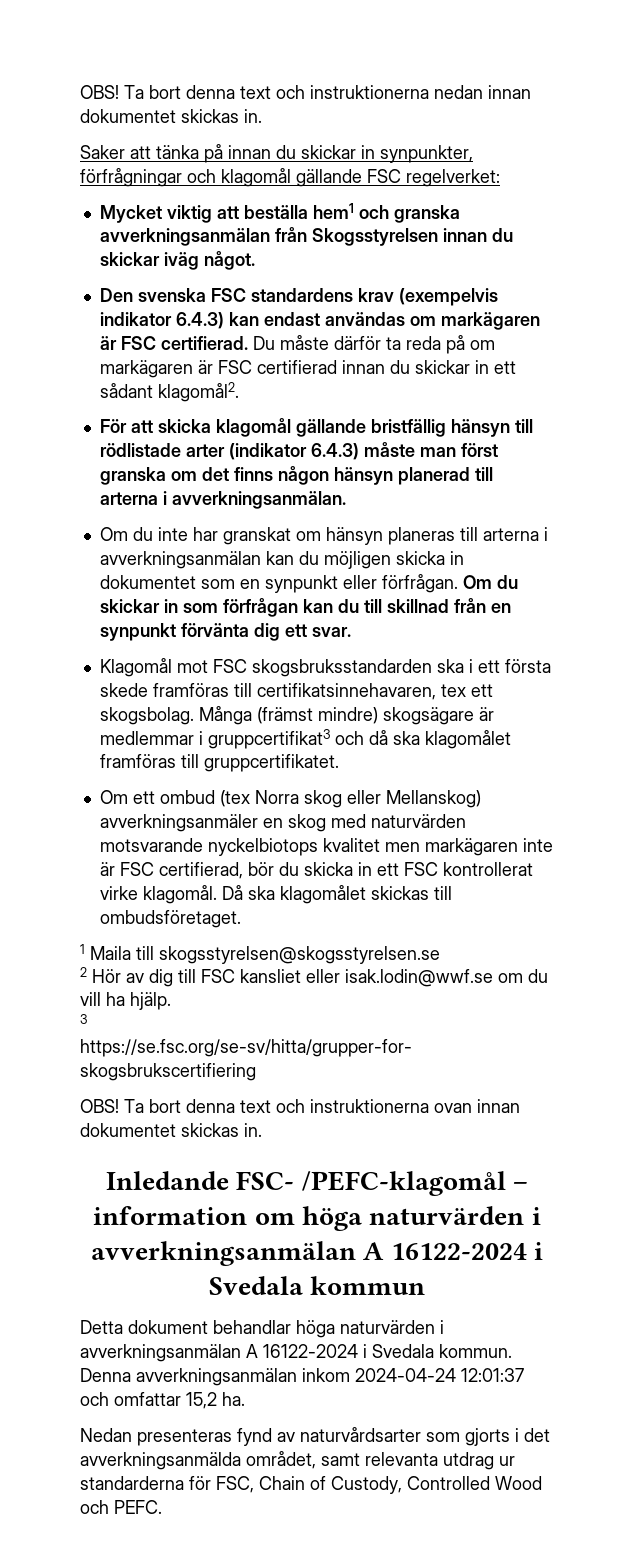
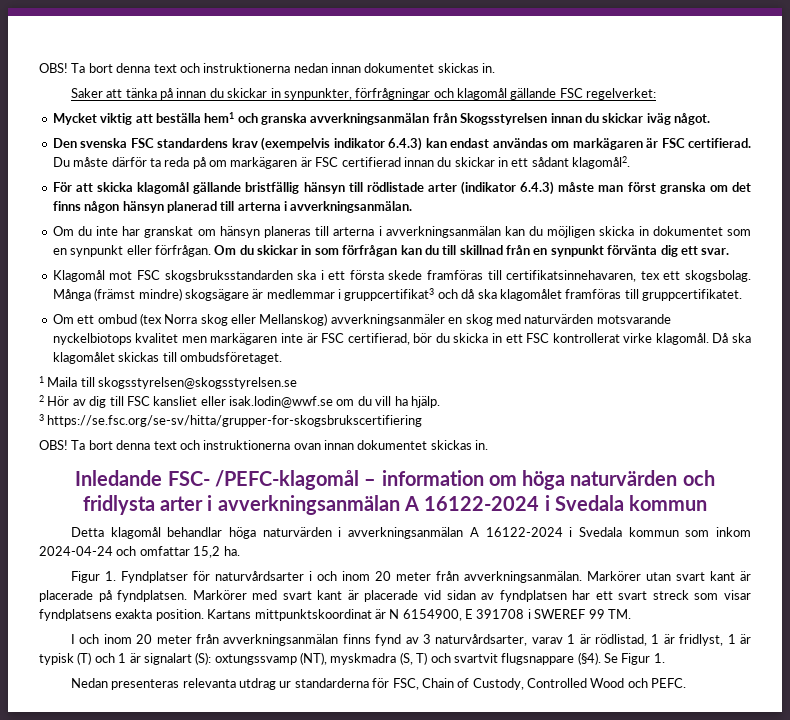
- Inledande FSC- /PEFC-klagomål – information om höga naturvärden i avverkningsanmälan A 16122-2024 i Svedala kommun
+ Inledande FSC- /PEFC-klagomål – information om höga naturvärden och fridlysta arter i avverkningsanmälan A 16122-2024 i Svedala kommun
- Detta dokument behandlar höga naturvärden i avverkningsanmälan A 16122-2024 i Svedala kommun. Denna avverkningsanmälan inkom 2024-04-24 12:01:37 och omfattar 15,2 ha.
+ Detta klagomål behandlar höga naturvärden i avverkningsanmälan A 16122-2024 i Svedala kommun som inkom 2024-04-24 och omfattar 15,2 ha.
- Nedan presenteras fynd av naturvårdsarter som gjorts i det avverkningsanmälda området, samt relevanta utdrag ur standarderna för FSC, Chain of Custody, Controlled Wood och PEFC.
+ Figur 1. Fyndplatser för naturvårdsarter i och inom 20 meter från avverkningsanmälan. Markörer utan svart kant är placerade på fyndplatsen. Markörer med svart kant är placerade vid sidan av fyndplatsen har ett svart streck som visar fyndplatsens exakta position. Kartans mittpunktskoordinat är N 6154900, E 391708 i SWEREF 99 TM.
+ I och inom 20 meter från avverkningsanmälan finns fynd av 3 naturvårdsarter, varav 1 är rödlistad, 1 är fridlyst, 1 är typisk (T) och 1 är signalart (S): oxtungssvamp (NT), myskmadra (S, T) och svartvit flugsnappare (§4). Se Figur 1.
+ Nedan presenteras relevanta utdrag ur standarderna för FSC, Chain of Custody, Controlled Wood och PEFC.

